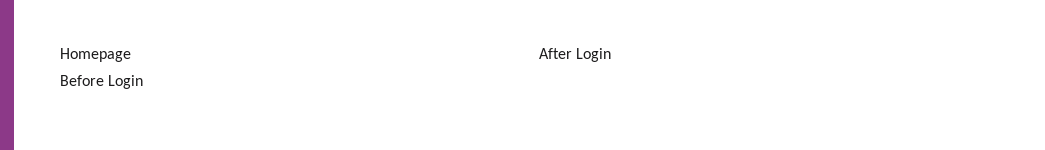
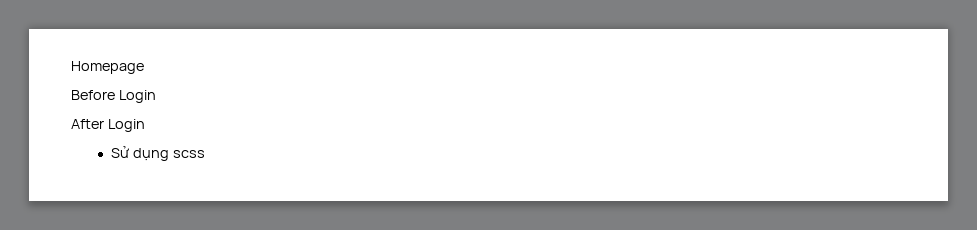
+ Sử dụng scss

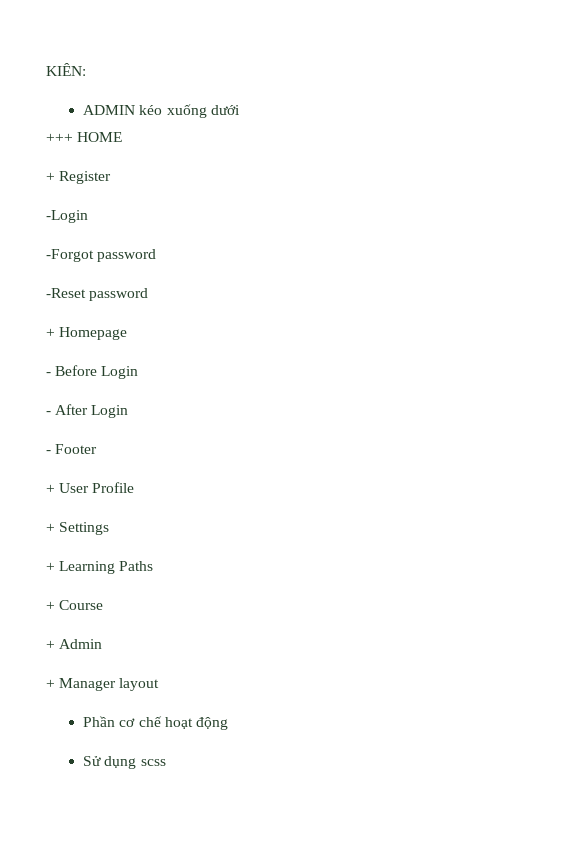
- Homepage
+ KIÊN:
+ ADMIN kéo xuống dưới
+ +++ HOME
+ + Register
+ -Login
+ -Forgot password
+ -Reset password
+ + Homepage
- Before Login
+ - Before Login
- After Login
+ - After Login
+ - Footer
+ + User Profile
+ + Settings
+ + Learning Paths
+ + Course
+ + Admin
+ + Manager layout
+ Phần cơ chế hoạt động

